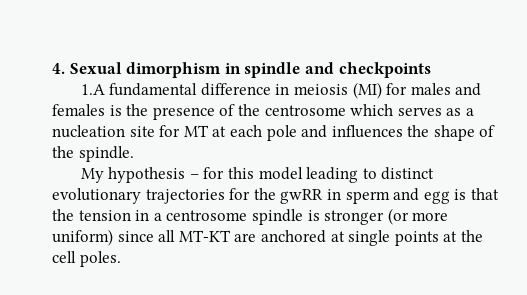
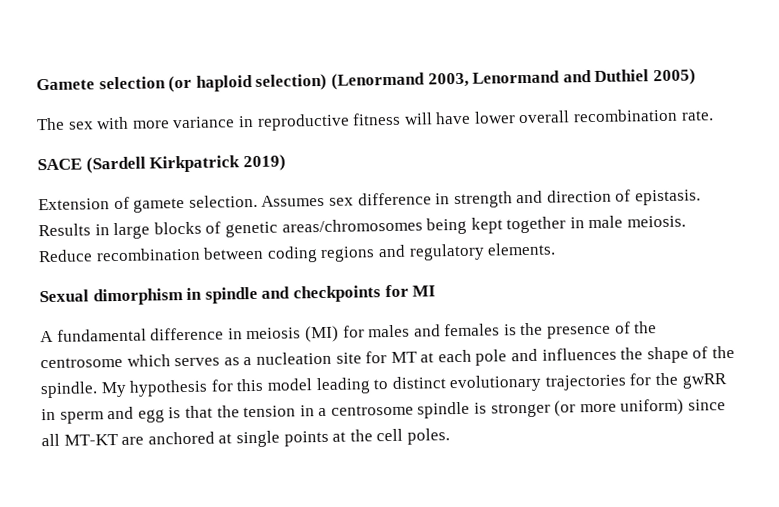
- 4. Sexual dimorphism in spindle and checkpoints
- 1.A fundamental difference in meiosis (MI) for males and females is the presence of the centrosome which serves as a nucleation site for MT at each pole and influences the shape of the spindle.
- My hypothesis – for this model leading to distinct evolutionary trajectories for the gwRR in sperm and egg is that the tension in a centrosome spindle is stronger (or more uniform) since all MT-KT are anchored at single points at the cell poles.
+ Gamete selection (or haploid selection) (Lenormand 2003, Lenormand and Duthiel 2005)
+ The sex with more variance in reproductive fitness will have lower overall recombination rate.
+ SACE (Sardell Kirkpatrick 2019)
+ Extension of gamete selection. Assumes sex difference in strength and direction of epistasis. Results in large blocks of genetic areas/chromosomes being kept together in male meiosis. Reduce recombination between coding regions and regulatory elements.
+ Sexual dimorphism in spindle and checkpoints for MI
+ A fundamental difference in meiosis (MI) for males and females is the presence of the centrosome which serves as a nucleation site for MT at each pole and influences the shape of the spindle. My hypothesis for this model leading to distinct evolutionary trajectories for the gwRR in sperm and egg is that the tension in a centrosome spindle is stronger (or more uniform) since all MT-KT are anchored at single points at the cell poles.

